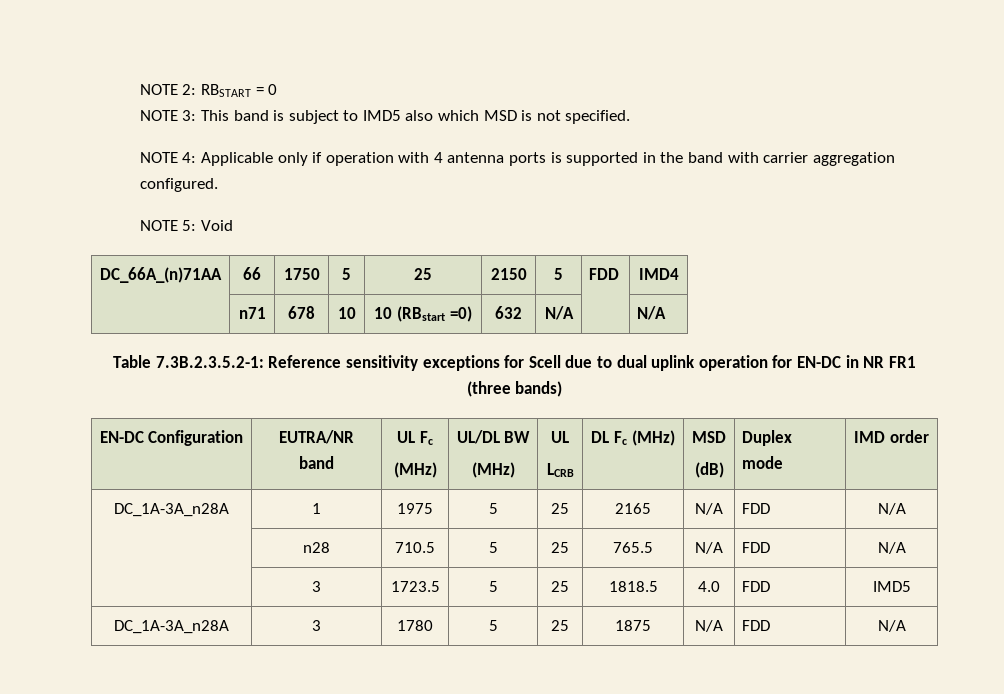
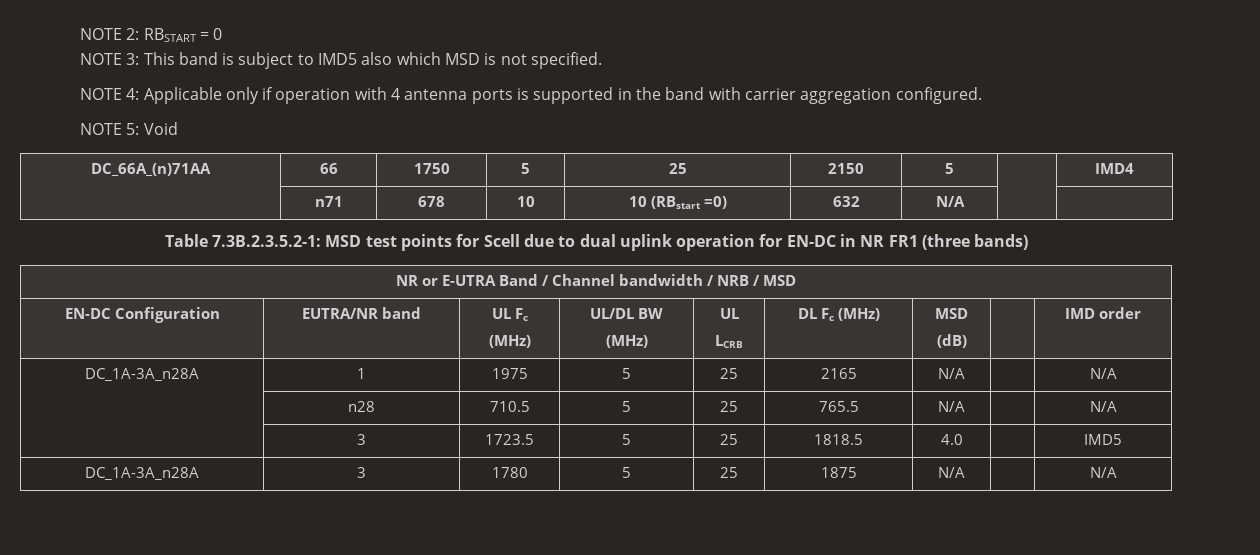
- DC_66A_(n)71AA | 66 | 1750 | 5 | 25 | 2150 | 5 | FDD | IMD4
+ DC_66A_(n)71AA | 66 | 1750 | 5 | 25 | 2150 | 5 | | IMD4
- | n71 | 678 | 10 | 10 (RBstart =0) | 632 | N/A | | N/A
+ | n71 | 678 | 10 | 10 (RBstart =0) | 632 | N/A | |
- Table 7.3B.2.3.5.2-1: Reference sensitivity exceptions for Scell due to dual uplink operation for EN-DC in NR FR1 (three bands)
+ Table 7.3B.2.3.5.2-1: MSD test points for Scell due to dual uplink operation for EN-DC in NR FR1 (three bands)
+ NR or E-UTRA Band / Channel bandwidth / NRB / MSD
  EN-DC Configuration | EUTRA/NR band | UL Fc
  (MHz) | UL/DL BW
  (MHz) | UL
  LCRB | DL Fc (MHz) | MSD
- (dB) | Duplex mode | IMD order
+ (dB) | | IMD order
- DC_1A-3A_n28A | 1 | 1975 | 5 | 25 | 2165 | N/A | FDD | N/A
+ DC_1A-3A_n28A | 1 | 1975 | 5 | 25 | 2165 | N/A | | N/A
- | n28 | 710.5 | 5 | 25 | 765.5 | N/A | FDD | N/A
+ | n28 | 710.5 | 5 | 25 | 765.5 | N/A | | N/A
- | 3 | 1723.5 | 5 | 25 | 1818.5 | 4.0 | FDD | IMD5
+ | 3 | 1723.5 | 5 | 25 | 1818.5 | 4.0 | | IMD5
- DC_1A-3A_n28A | 3 | 1780 | 5 | 25 | 1875 | N/A | FDD | N/A
+ DC_1A-3A_n28A | 3 | 1780 | 5 | 25 | 1875 | N/A | | N/A

